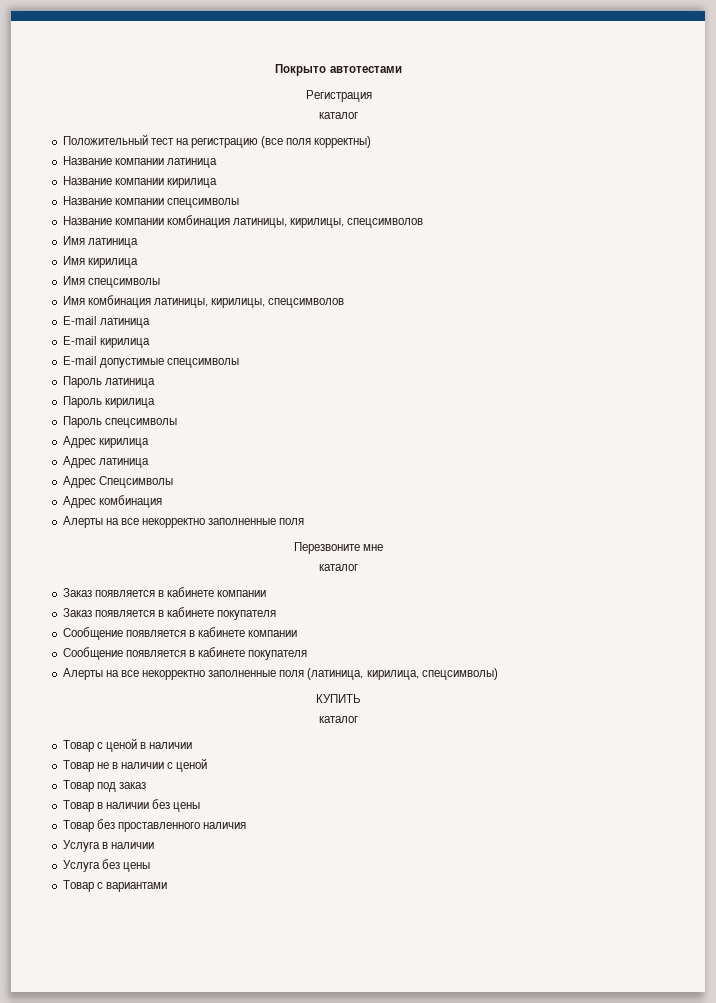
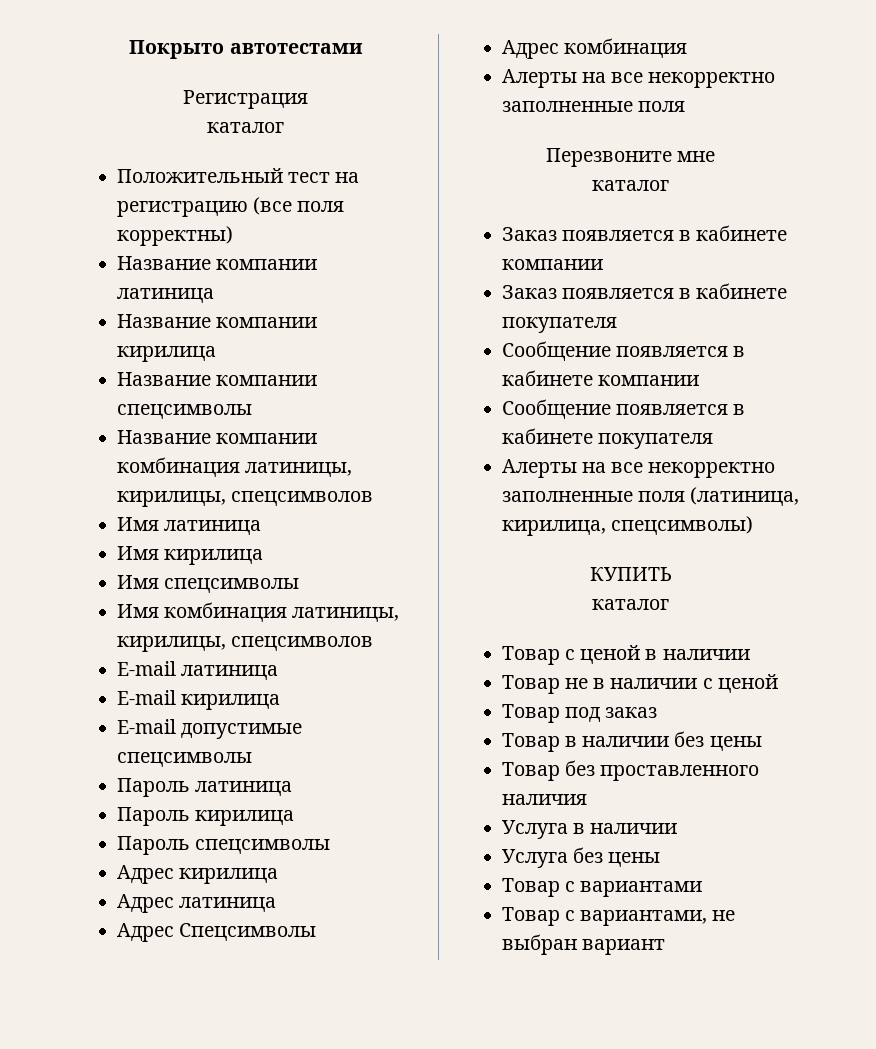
+ Товар с вариантами, не выбран вариант

